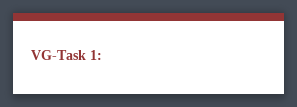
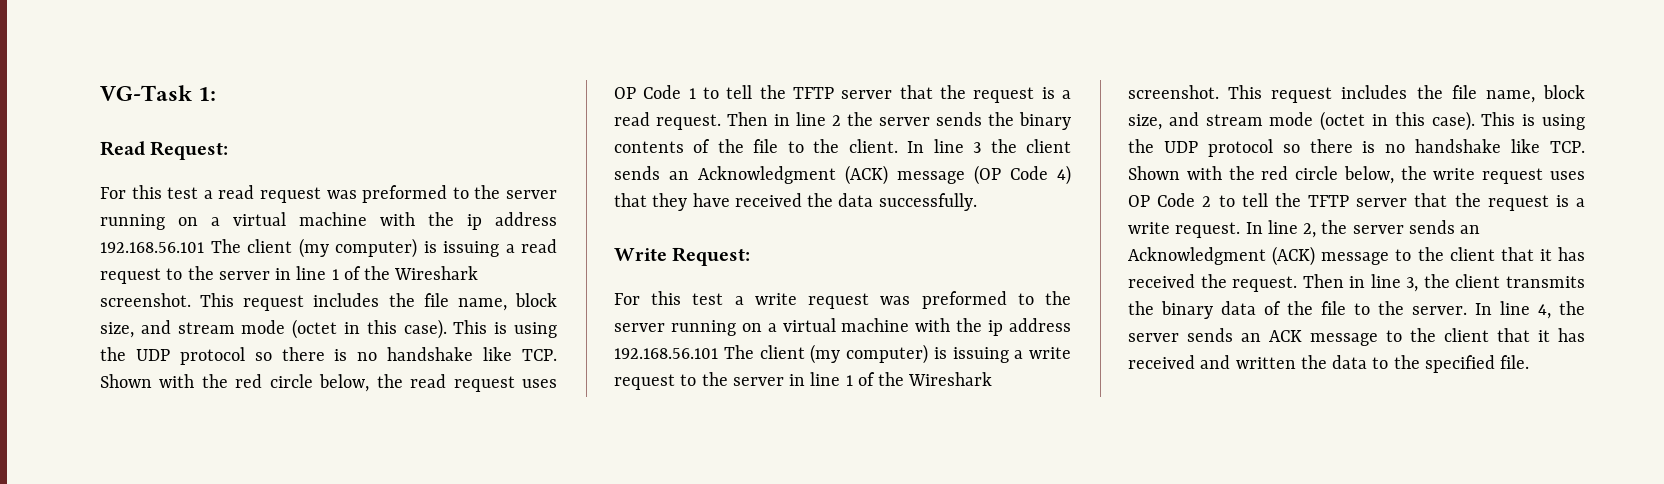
+ Read Request:
+ For this test a read request was preformed to the server running on a virtual machine with the ip address 192.168.56.101 The client (my computer) is issuing a read request to the server in line 1 of the Wireshark screenshot. This request includes the file name, block size, and stream mode (octet in this case). This is using the UDP protocol so there is no handshake like TCP. Shown with the red circle below, the read request uses OP Code 1 to tell the TFTP server that the request is a read request. Then in line 2 the server sends the binary contents of the file to the client. In line 3 the client sends an Acknowledgment (ACK) message (OP Code 4) that they have received the data successfully.
+ Write Request:
+ For this test a write request was preformed to the server running on a virtual machine with the ip address 192.168.56.101 The client (my computer) is issuing a write request to the server in line 1 of the Wireshark screenshot. This request includes the file name, block size, and stream mode (octet in this case). This is using the UDP protocol so there is no handshake like TCP. Shown with the red circle below, the write request uses OP Code 2 to tell the TFTP server that the request is a write request. In line 2, the server sends an Acknowledgment (ACK) message to the client that it has received the request. Then in line 3, the client transmits the binary data of the file to the server. In line 4, the server sends an ACK message to the client that it has received and written the data to the specified file.

